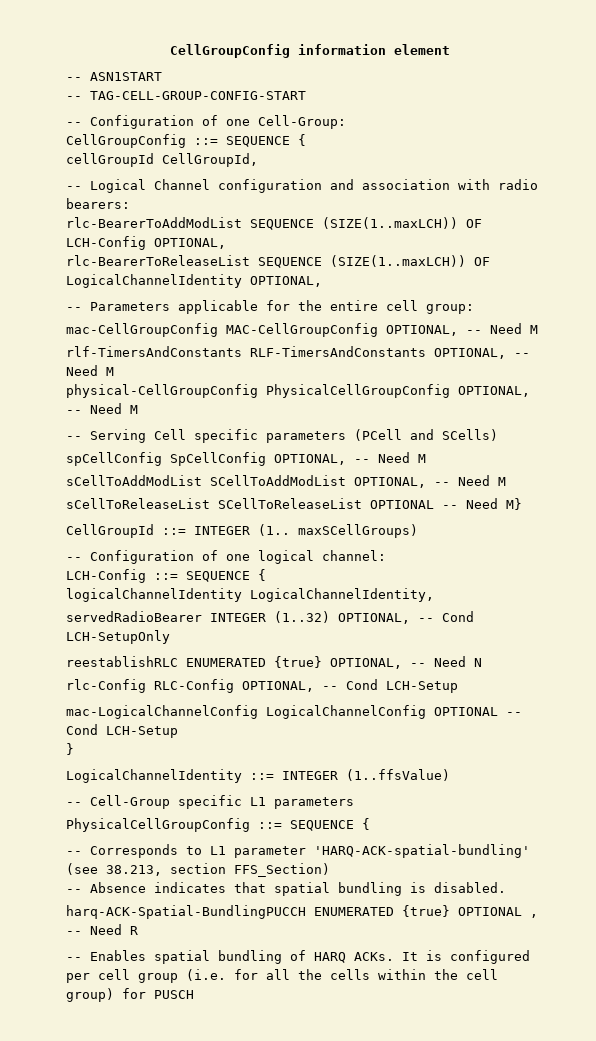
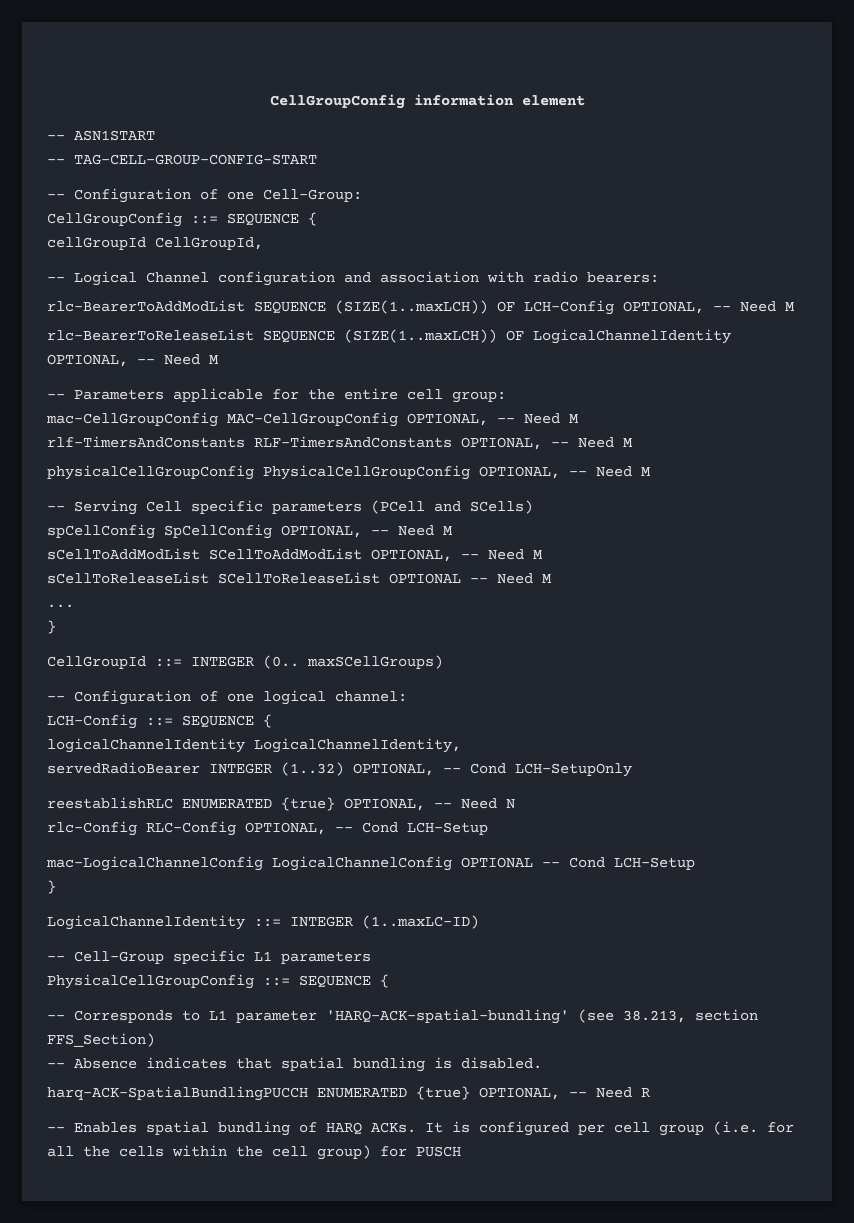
- rlc-BearerToAddModList SEQUENCE (SIZE(1..maxLCH)) OF LCH-Config OPTIONAL,
+ rlc-BearerToAddModList SEQUENCE (SIZE(1..maxLCH)) OF LCH-Config OPTIONAL, -- Need M
- rlc-BearerToReleaseList SEQUENCE (SIZE(1..maxLCH)) OF LogicalChannelIdentity OPTIONAL,
+ rlc-BearerToReleaseList SEQUENCE (SIZE(1..maxLCH)) OF LogicalChannelIdentity OPTIONAL, -- Need M
- physical-CellGroupConfig PhysicalCellGroupConfig OPTIONAL, -- Need M
+ physicalCellGroupConfig PhysicalCellGroupConfig OPTIONAL, -- Need M
- sCellToReleaseList SCellToReleaseList OPTIONAL -- Need M}
+ sCellToReleaseList SCellToReleaseList OPTIONAL -- Need M
+ ...
+ }
- CellGroupId ::= INTEGER (1.. maxSCellGroups)
+ CellGroupId ::= INTEGER (0.. maxSCellGroups)
- LogicalChannelIdentity ::= INTEGER (1..ffsValue)
+ LogicalChannelIdentity ::= INTEGER (1..maxLC-ID)
- harq-ACK-Spatial-BundlingPUCCH ENUMERATED {true} OPTIONAL , -- Need R
+ harq-ACK-SpatialBundlingPUCCH ENUMERATED {true} OPTIONAL, -- Need R

